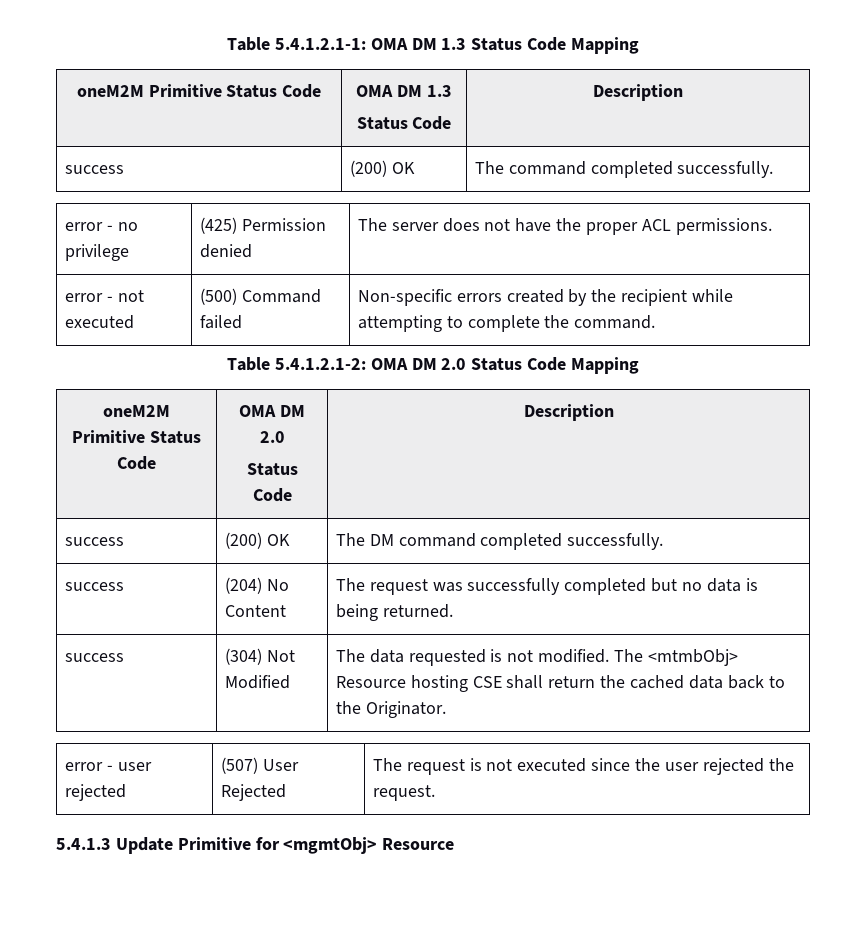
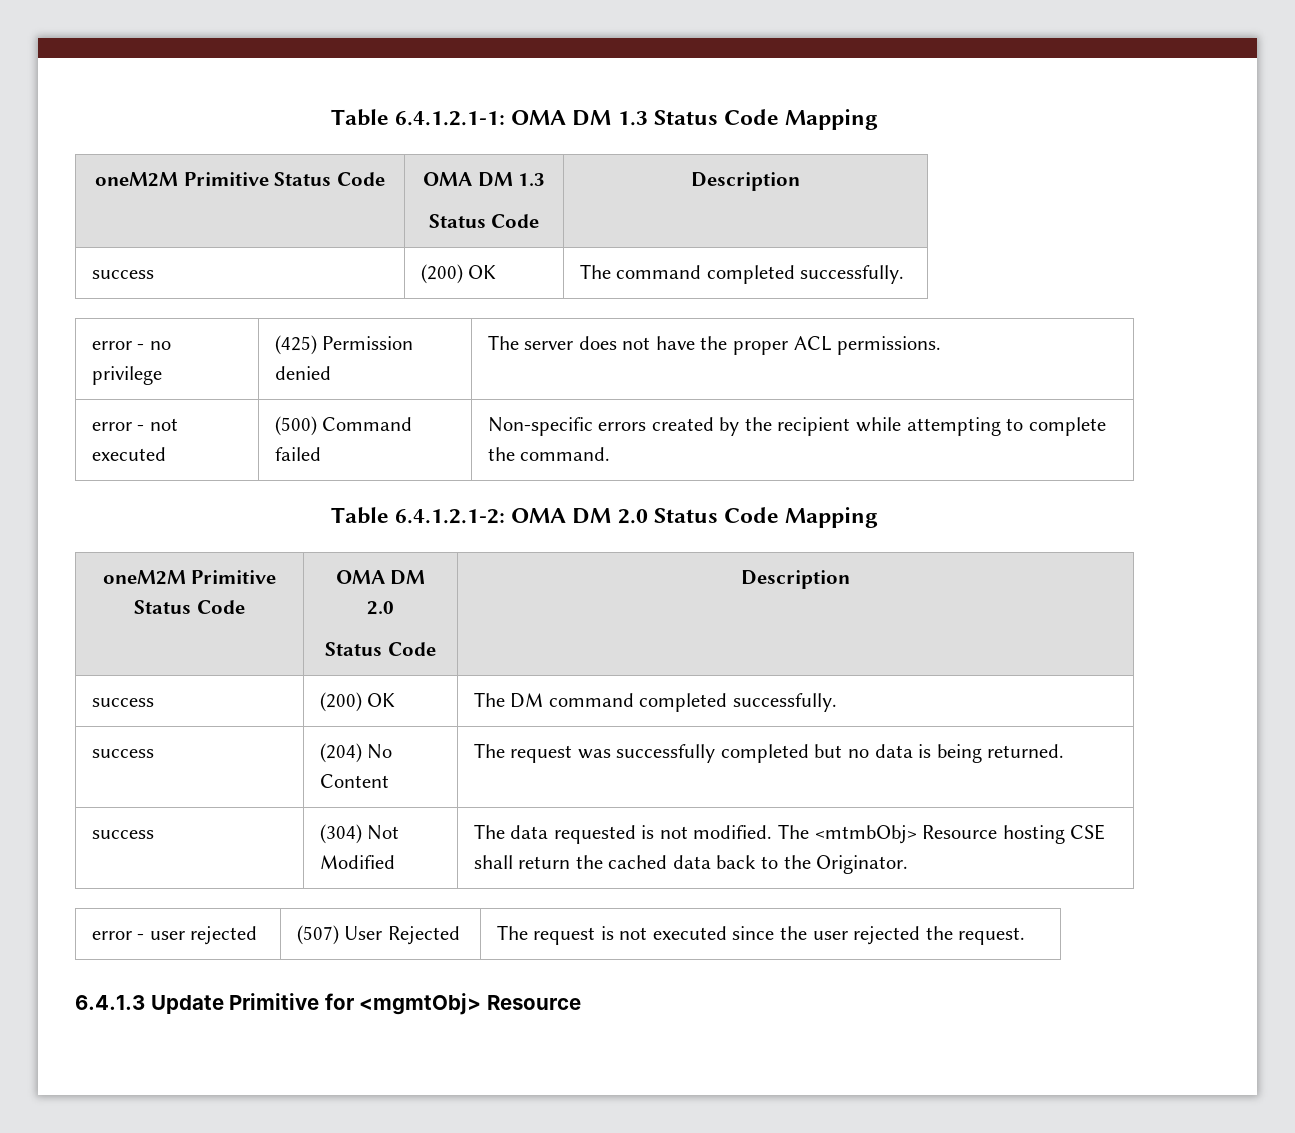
- Table 5.4.1.2.1-1: OMA DM 1.3 Status Code Mapping
+ Table 6.4.1.2.1-1: OMA DM 1.3 Status Code Mapping
- Table 5.4.1.2.1-2: OMA DM 2.0 Status Code Mapping
+ Table 6.4.1.2.1-2: OMA DM 2.0 Status Code Mapping
- 5.4.1.3 Update Primitive for <mgmtObj> Resource
+ 6.4.1.3 Update Primitive for <mgmtObj> Resource

